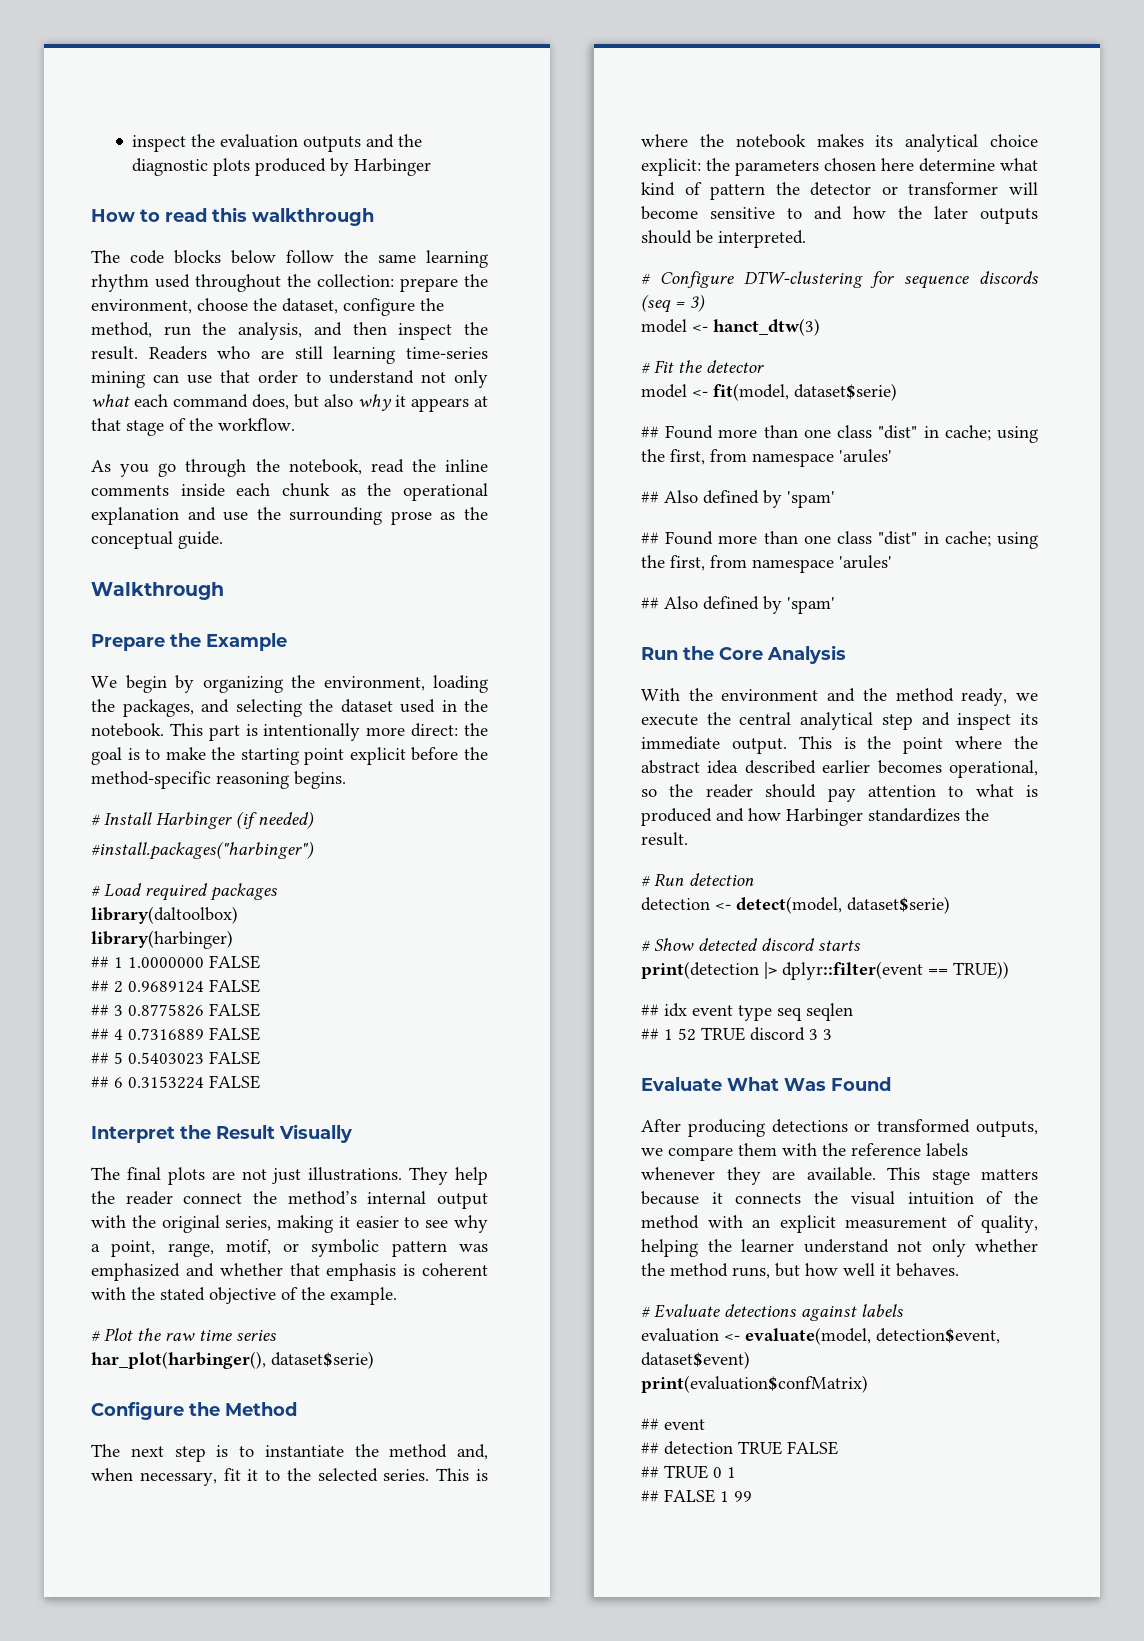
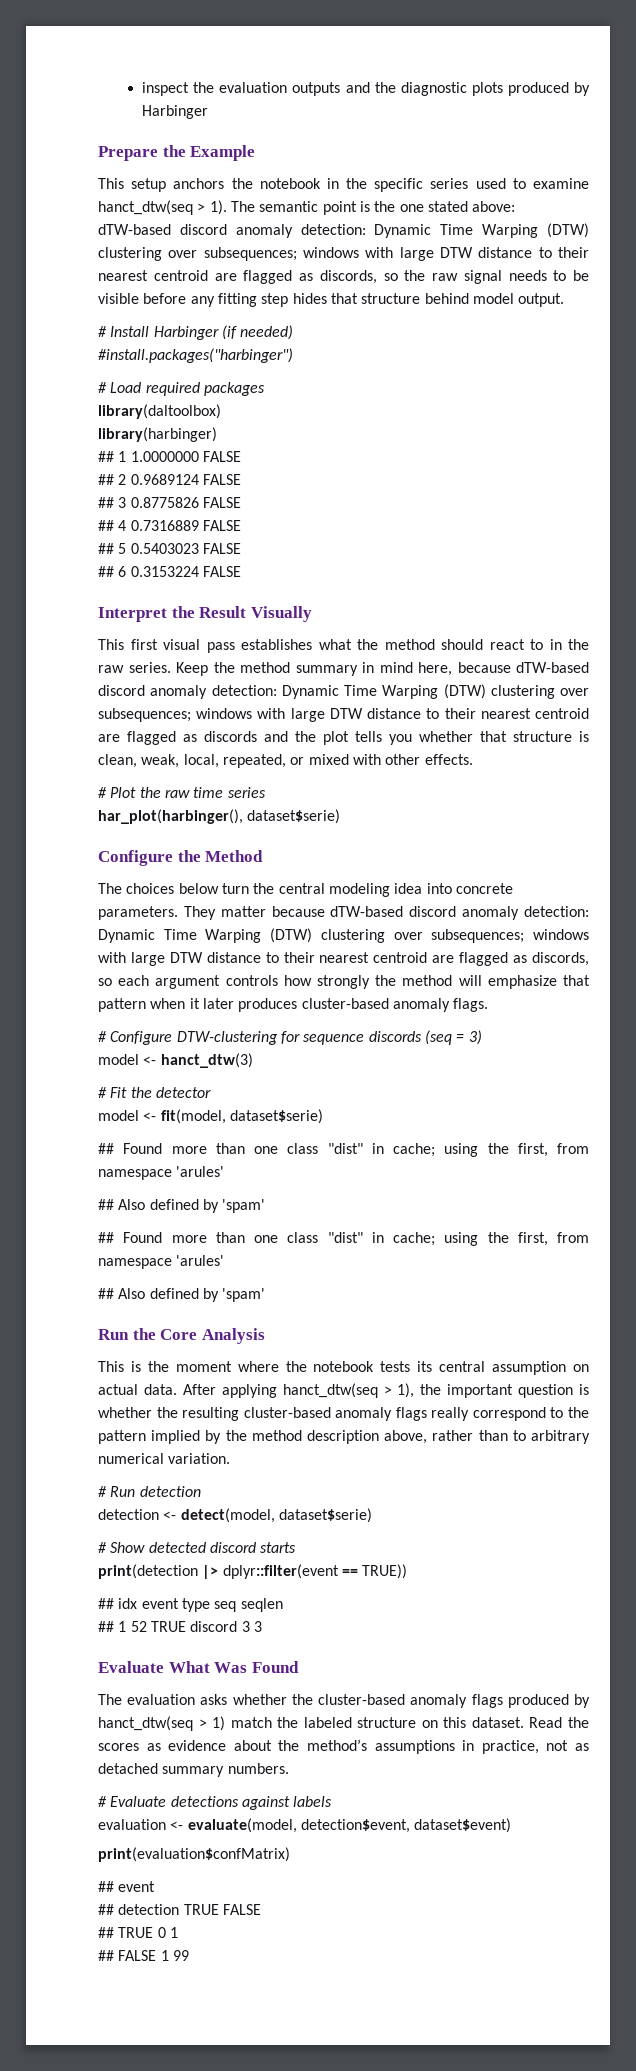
- How to read this walkthrough
- The code blocks below follow the same learning rhythm used throughout the collection: prepare the environment, choose the dataset, configure the method, run the analysis, and then inspect the result. Readers who are still learning time-series mining can use that order to understand not only what each command does, but also why it appears at that stage of the workflow.
- As you go through the notebook, read the inline comments inside each chunk as the operational explanation and use the surrounding prose as the conceptual guide.
- Walkthrough
  Prepare the Example
- We begin by organizing the environment, loading the packages, and selecting the dataset used in the notebook. This part is intentionally more direct: the goal is to make the starting point explicit before the method-specific reasoning begins.
+ This setup anchors the notebook in the specific series used to examine hanct_dtw(seq > 1). The semantic point is the one stated above: dTW-based discord anomaly detection: Dynamic Time Warping (DTW) clustering over subsequences; windows with large DTW distance to their nearest centroid are flagged as discords, so the raw signal needs to be visible before any fitting step hides that structure behind model output.
- The final plots are not just illustrations. They help the reader connect the method’s internal output with the original series, making it easier to see why a point, range, motif, or symbolic pattern was emphasized and whether that emphasis is coherent with the stated objective of the example.
+ This first visual pass establishes what the method should react to in the raw series. Keep the method summary in mind here, because dTW-based discord anomaly detection: Dynamic Time Warping (DTW) clustering over subsequences; windows with large DTW distance to their nearest centroid are flagged as discords and the plot tells you whether that structure is clean, weak, local, repeated, or mixed with other effects.
- The next step is to instantiate the method and, when necessary, fit it to the selected series. This is where the notebook makes its analytical choice explicit: the parameters chosen here determine what kind of pattern the detector or transformer will become sensitive to and how the later outputs should be interpreted.
+ The choices below turn the central modeling idea into concrete parameters. They matter because dTW-based discord anomaly detection: Dynamic Time Warping (DTW) clustering over subsequences; windows with large DTW distance to their nearest centroid are flagged as discords, so each argument controls how strongly the method will emphasize that pattern when it later produces cluster-based anomaly flags.
- With the environment and the method ready, we execute the central analytical step and inspect its immediate output. This is the point where the abstract idea described earlier becomes operational, so the reader should pay attention to what is produced and how Harbinger standardizes the result.
+ This is the moment where the notebook tests its central assumption on actual data. After applying hanct_dtw(seq > 1), the important question is whether the resulting cluster-based anomaly flags really correspond to the pattern implied by the method description above, rather than to arbitrary numerical variation.
- After producing detections or transformed outputs, we compare them with the reference labels whenever they are available. This stage matters because it connects the visual intuition of the method with an explicit measurement of quality, helping the learner understand not only whether the method runs, but how well it behaves.
+ The evaluation asks whether the cluster-based anomaly flags produced by hanct_dtw(seq > 1) match the labeled structure on this dataset. Read the scores as evidence about the method’s assumptions in practice, not as detached summary numbers.

